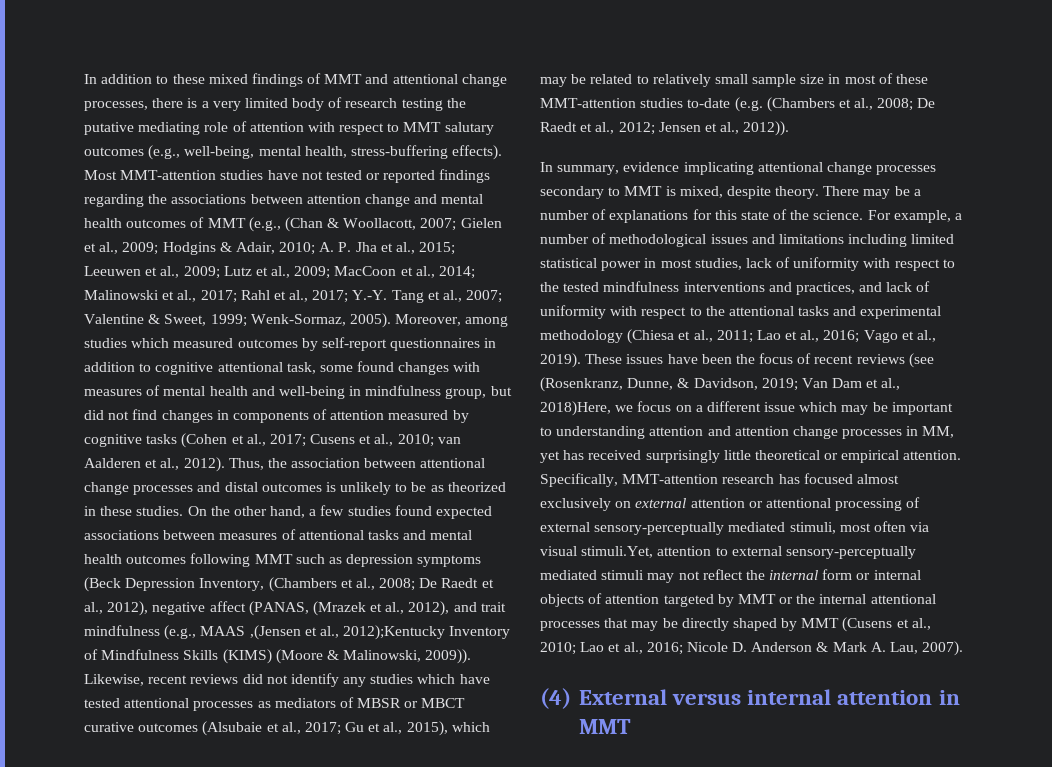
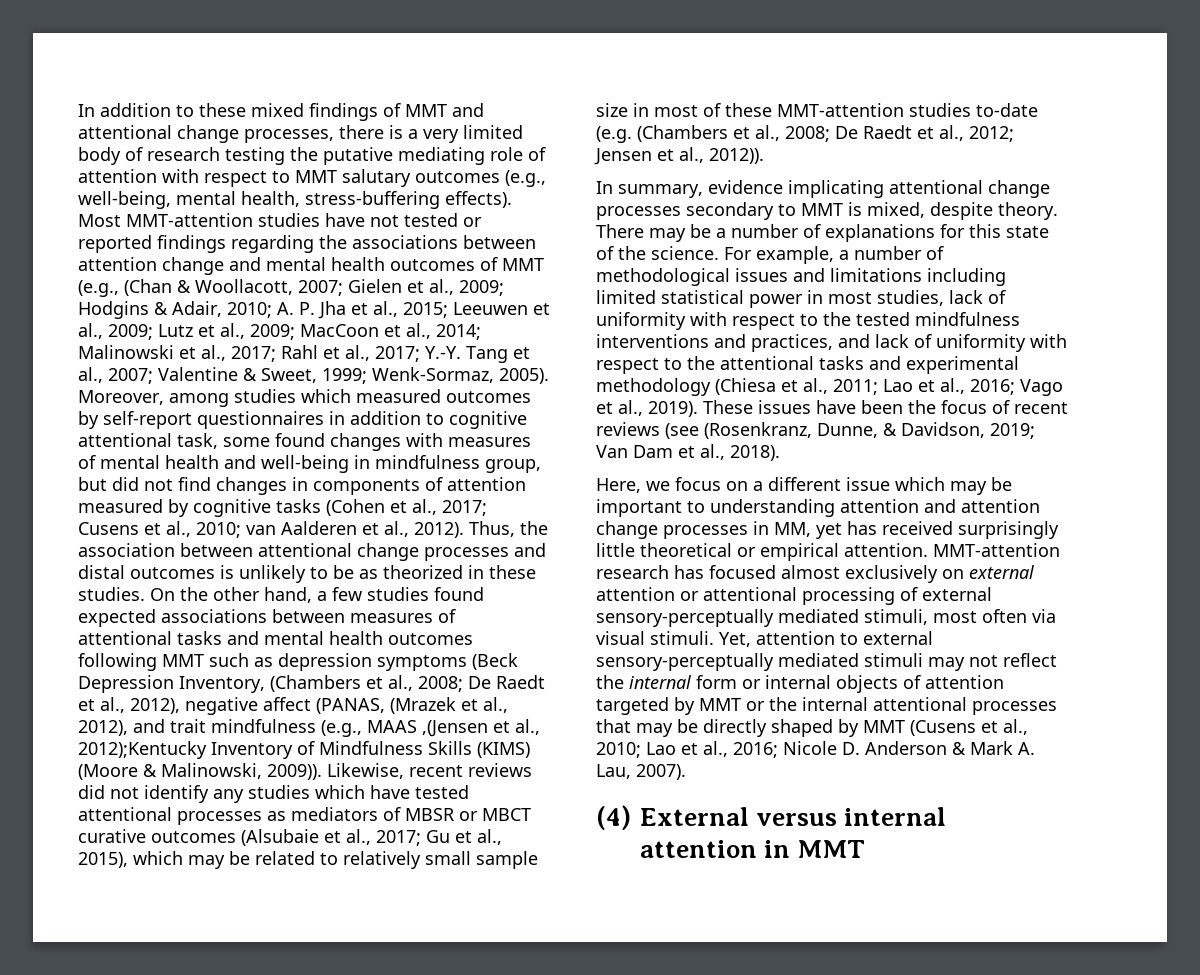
- These issues have been the focus of recent reviews (see (Rosenkranz, Dunne, & Davidson, 2019; Van Dam et al., 2018)Here, we focus on a different issue which may be important to understanding attention and attention change processes in MM, yet has received surprisingly little theoretical or empirical attention.
+ These issues have been the focus of recent reviews (see (Rosenkranz, Dunne, & Davidson, 2019; Van Dam et al., 2018).
+ Here, we focus on a different issue which may be important to understanding attention and attention change processes in MM, yet has received surprisingly little theoretical or empirical attention.
- Specifically, MMT-attention research has focused almost exclusively on external attention or attentional processing of external sensory-perceptually mediated stimuli, most often via visual stimuli.Yet, attention to external sensory-perceptually mediated stimuli may not reflect the internal form or internal objects of attention targeted by MMT or the internal attentional processes that may be directly shaped by MMT (Cusens et al., 2010;
+ MMT-attention research has focused almost exclusively on external attention or attentional processing of external sensory-perceptually mediated stimuli, most often via visual stimuli. Yet, attention to external sensory-perceptually mediated stimuli may not reflect the internal form or internal objects of attention targeted by MMT or the internal attentional processes that may be directly shaped by MMT (Cusens et al., 2010;

